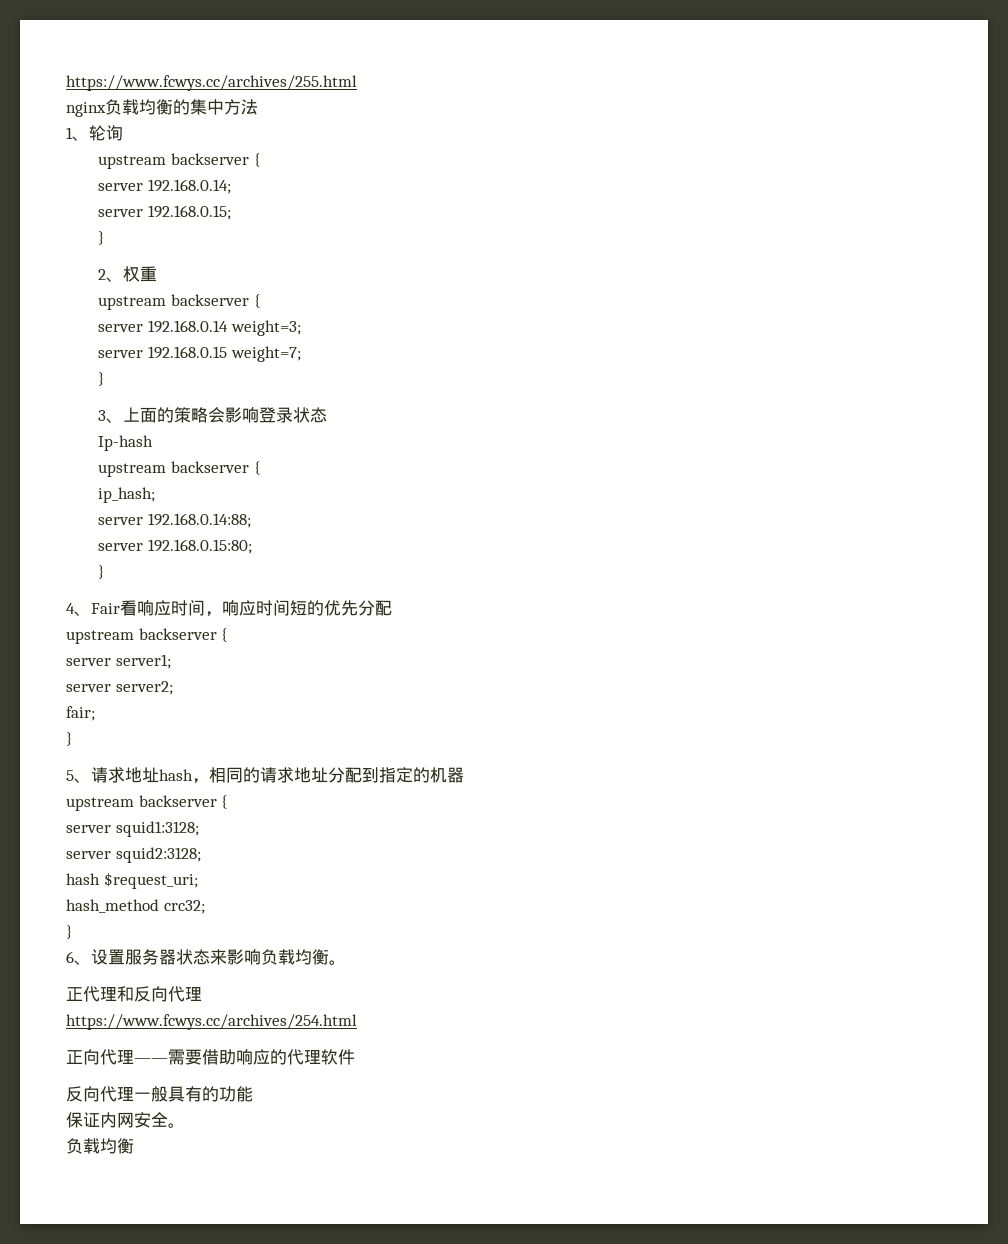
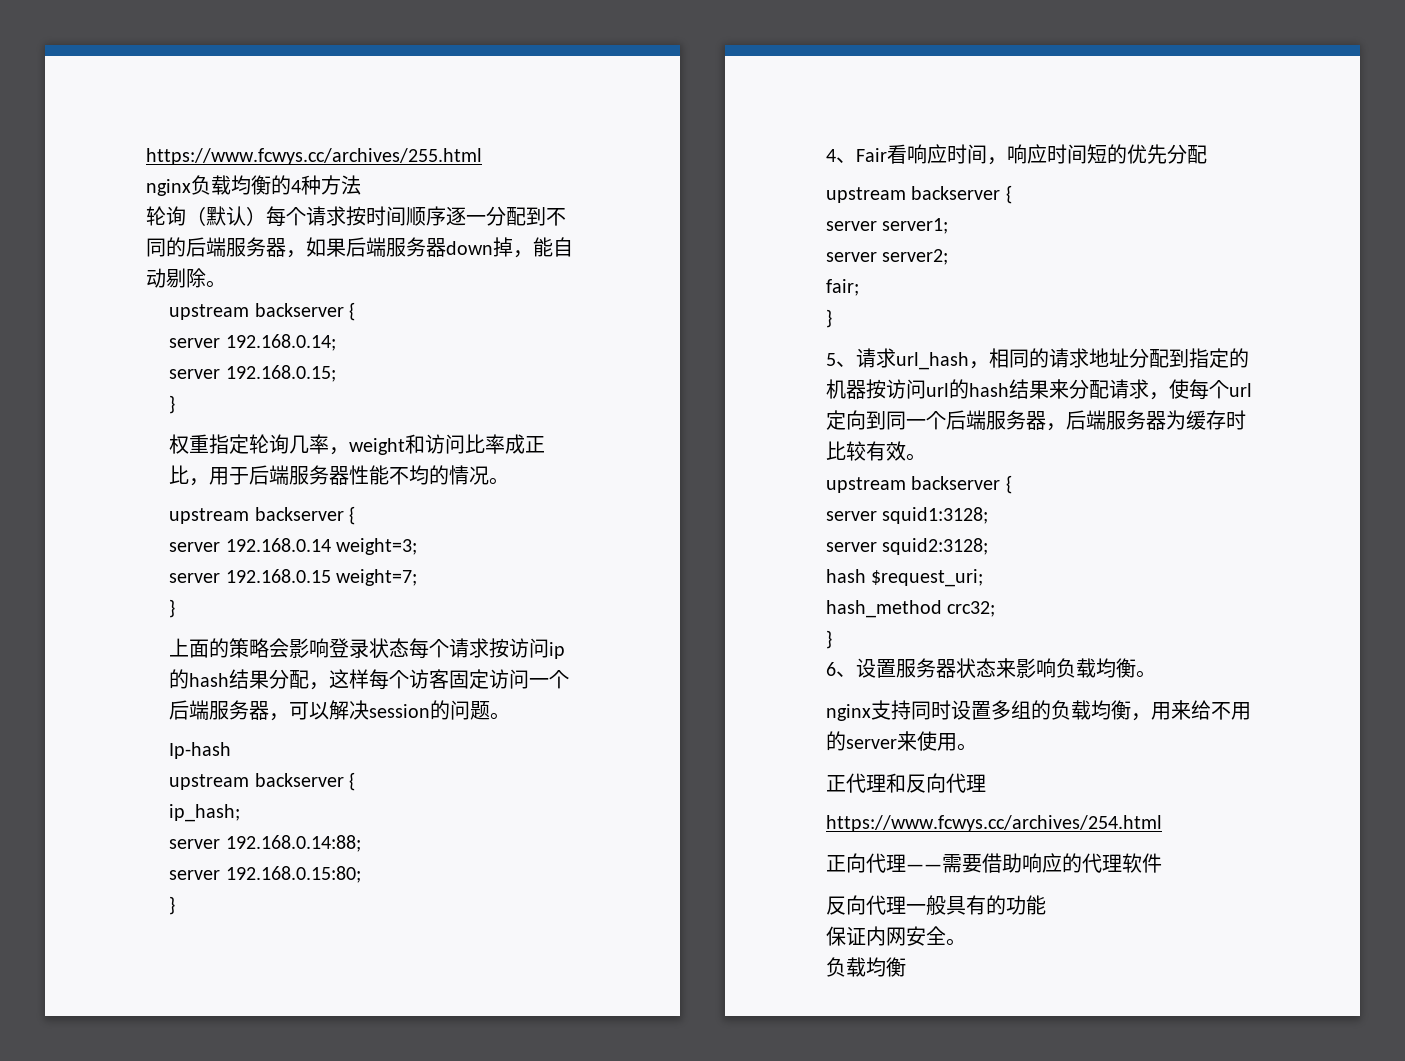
- nginx负载均衡的集中方法
+ nginx负载均衡的4种方法
- 1、轮询
+ 轮询（默认）每个请求按时间顺序逐一分配到不同的后端服务器，如果后端服务器down掉，能自动剔除。
- 2、权重
+ 权重指定轮询几率，weight和访问比率成正比，用于后端服务器性能不均的情况。
- 3、上面的策略会影响登录状态
+ 上面的策略会影响登录状态每个请求按访问ip的hash结果分配，这样每个访客固定访问一个后端服务器，可以解决session的问题。
- 5、请求地址hash，相同的请求地址分配到指定的机器
+ 5、请求url_hash，相同的请求地址分配到指定的机器按访问url的hash结果来分配请求，使每个url定向到同一个后端服务器，后端服务器为缓存时比较有效。
+ nginx支持同时设置多组的负载均衡，用来给不用的server来使用。

